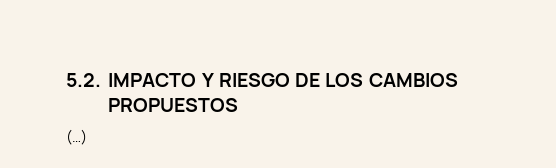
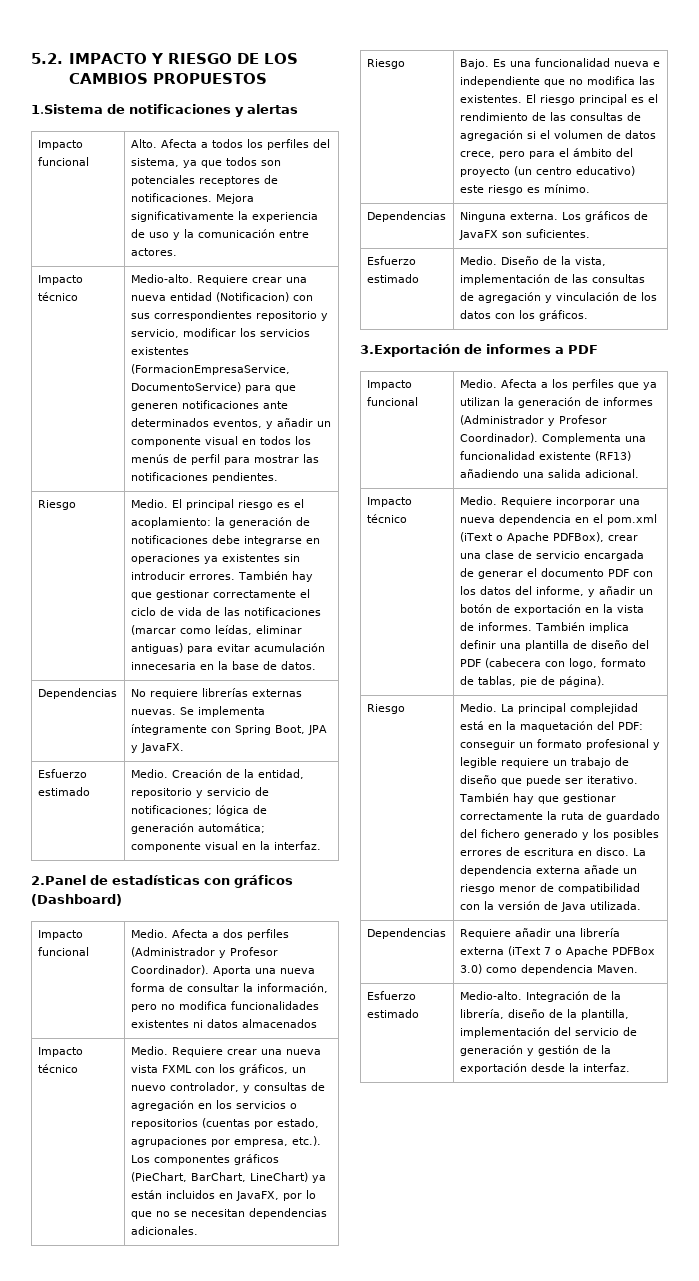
- (…)
+ 1.Sistema de notificaciones y alertas
+ Impacto funcional | Alto. Afecta a todos los perfiles del sistema, ya que todos son potenciales receptores de notificaciones. Mejora significativamente la experiencia de uso y la comunicación entre actores.
+ Impacto técnico | Medio-alto. Requiere crear una nueva entidad (Notificacion) con sus correspondientes repositorio y servicio, modificar los servicios existentes (FormacionEmpresaService, DocumentoService) para que generen notificaciones ante determinados eventos, y añadir un componente visual en todos los menús de perfil para mostrar las notificaciones pendientes.
+ Riesgo | Medio. El principal riesgo es el acoplamiento: la generación de notificaciones debe integrarse en operaciones ya existentes sin introducir errores. También hay que gestionar correctamente el ciclo de vida de las notificaciones (marcar como leídas, eliminar antiguas) para evitar acumulación innecesaria en la base de datos.
+ Dependencias | No requiere librerías externas nuevas. Se implementa íntegramente con Spring Boot, JPA y JavaFX.
+ Esfuerzo estimado | Medio. Creación de la entidad, repositorio y servicio de notificaciones; lógica de generación automática; componente visual en la interfaz.
+ 2.Panel de estadísticas con gráficos (Dashboard)
+ Impacto funcional | Medio. Afecta a dos perfiles (Administrador y Profesor Coordinador). Aporta una nueva forma de consultar la información, pero no modifica funcionalidades existentes ni datos almacenados
+ Impacto técnico | Medio. Requiere crear una nueva vista FXML con los gráficos, un nuevo controlador, y consultas de agregación en los servicios o repositorios (cuentas por estado, agrupaciones por empresa, etc.). Los componentes gráficos (PieChart, BarChart, LineChart) ya están incluidos en JavaFX, por lo que no se necesitan dependencias adicionales.
+ Riesgo | Bajo. Es una funcionalidad nueva e independiente que no modifica las existentes. El riesgo principal es el rendimiento de las consultas de agregación si el volumen de datos crece, pero para el ámbito del proyecto (un centro educativo) este riesgo es mínimo.
+ Dependencias | Ninguna externa. Los gráficos de JavaFX son suficientes.
+ Esfuerzo estimado | Medio. Diseño de la vista, implementación de las consultas de agregación y vinculación de los datos con los gráficos.
+ 3.Exportación de informes a PDF
+ Impacto funcional | Medio. Afecta a los perfiles que ya utilizan la generación de informes (Administrador y Profesor Coordinador). Complementa una funcionalidad existente (RF13) añadiendo una salida adicional.
+ Impacto técnico | Medio. Requiere incorporar una nueva dependencia en el pom.xml (iText o Apache PDFBox), crear una clase de servicio encargada de generar el documento PDF con los datos del informe, y añadir un botón de exportación en la vista de informes. También implica definir una plantilla de diseño del PDF (cabecera con logo, formato de tablas, pie de página).
+ Riesgo | Medio. La principal complejidad está en la maquetación del PDF: conseguir un formato profesional y legible requiere un trabajo de diseño que puede ser iterativo. También hay que gestionar correctamente la ruta de guardado del fichero generado y los posibles errores de escritura en disco. La dependencia externa añade un riesgo menor de compatibilidad con la versión de Java utilizada.
+ Dependencias | Requiere añadir una librería externa (iText 7 o Apache PDFBox 3.0) como dependencia Maven.
+ Esfuerzo estimado | Medio-alto. Integración de la librería, diseño de la plantilla, implementación del servicio de generación y gestión de la exportación desde la interfaz.

